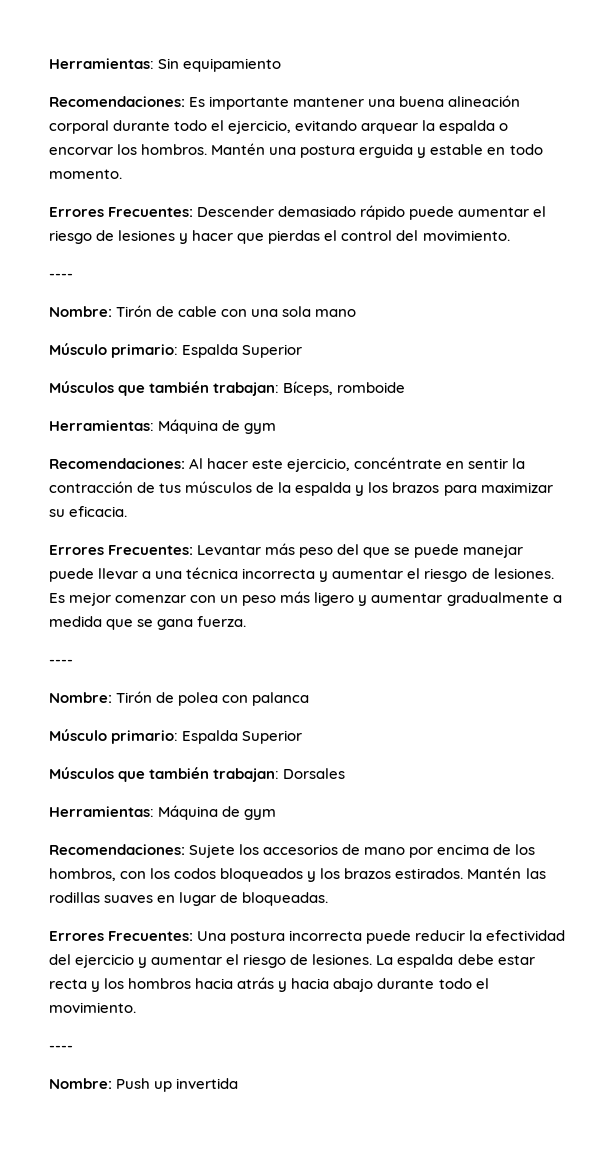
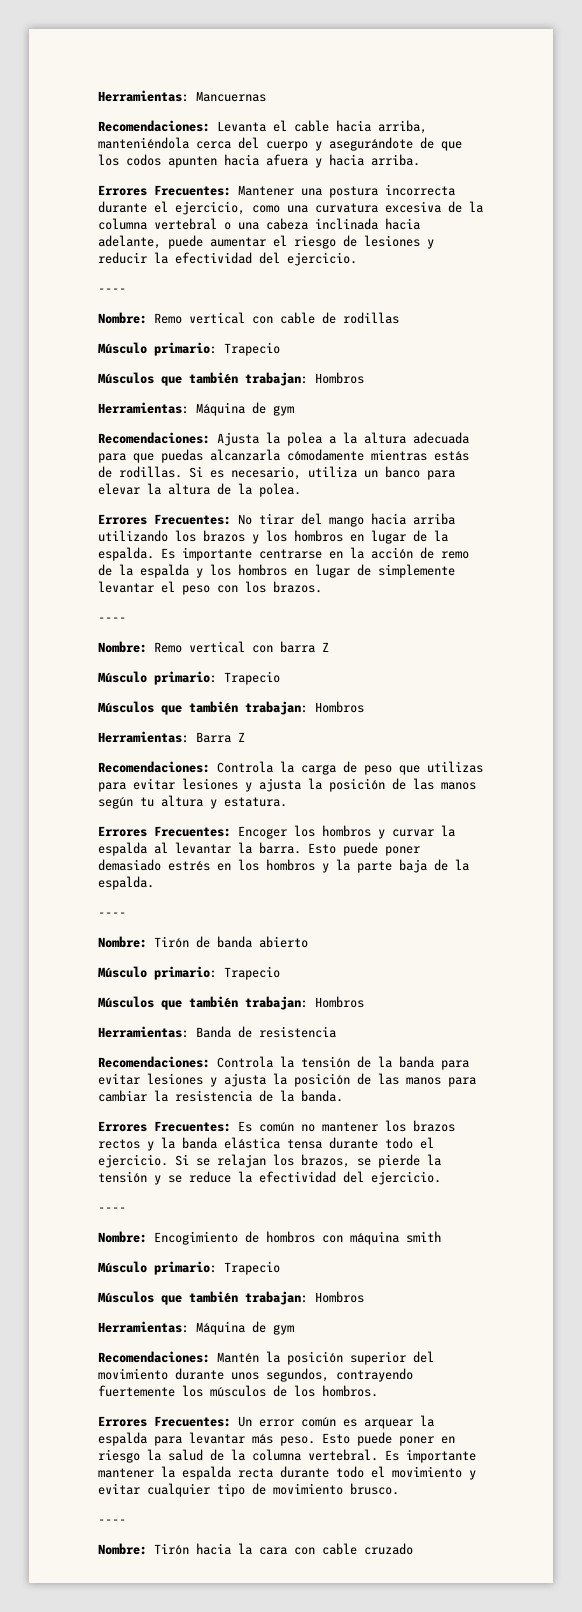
- Herramientas: Sin equipamiento
- Recomendaciones: Es importante mantener una buena alineación corporal durante todo el ejercicio, evitando arquear la espalda o encorvar los hombros. Mantén una postura erguida y estable en todo momento.
- Errores Frecuentes: Descender demasiado rápido puede aumentar el riesgo de lesiones y hacer que pierdas el control del movimiento.
+ Herramientas: Mancuernas
+ Recomendaciones: Levanta el cable hacia arriba, manteniéndola cerca del cuerpo y asegurándote de que los codos apunten hacia afuera y hacia arriba.
+ Errores Frecuentes: Mantener una postura incorrecta durante el ejercicio, como una curvatura excesiva de la columna vertebral o una cabeza inclinada hacia adelante, puede aumentar el riesgo de lesiones y reducir la efectividad del ejercicio.
  ----
- Nombre: Tirón de cable con una sola mano
- Músculo primario: Espalda Superior
- Músculos que también trabajan: Bíceps, romboide
+ Nombre: Remo vertical con cable de rodillas
+ Músculo primario: Trapecio
+ Músculos que también trabajan: Hombros
  Herramientas: Máquina de gym
- Recomendaciones: Al hacer este ejercicio, concéntrate en sentir la contracción de tus músculos de la espalda y los brazos para maximizar su eficacia.
- Errores Frecuentes: Levantar más peso del que se puede manejar puede llevar a una técnica incorrecta y aumentar el riesgo de lesiones. Es mejor comenzar con un peso más ligero y aumentar gradualmente a medida que se gana fuerza.
+ Recomendaciones: Ajusta la polea a la altura adecuada para que puedas alcanzarla cómodamente mientras estás de rodillas. Si es necesario, utiliza un banco para elevar la altura de la polea.
+ Errores Frecuentes: No tirar del mango hacia arriba utilizando los brazos y los hombros en lugar de la espalda. Es importante centrarse en la acción de remo de la espalda y los hombros en lugar de simplemente levantar el peso con los brazos.
  ----
- Nombre: Tirón de polea con palanca
- Músculo primario: Espalda Superior
- Músculos que también trabajan: Dorsales
+ Nombre: Remo vertical con barra Z
+ Músculo primario: Trapecio
+ Músculos que también trabajan: Hombros
+ Herramientas: Barra Z
+ Recomendaciones: Controla la carga de peso que utilizas para evitar lesiones y ajusta la posición de las manos según tu altura y estatura.
+ Errores Frecuentes: Encoger los hombros y curvar la espalda al levantar la barra. Esto puede poner demasiado estrés en los hombros y la parte baja de la espalda.
+ ----
+ Nombre: Tirón de banda abierto
+ Músculo primario: Trapecio
+ Músculos que también trabajan: Hombros
+ Herramientas: Banda de resistencia
+ Recomendaciones: Controla la tensión de la banda para evitar lesiones y ajusta la posición de las manos para cambiar la resistencia de la banda.
+ Errores Frecuentes: Es común no mantener los brazos rectos y la banda elástica tensa durante todo el ejercicio. Si se relajan los brazos, se pierde la tensión y se reduce la efectividad del ejercicio.
+ ----
+ Nombre: Encogimiento de hombros con máquina smith
+ Músculo primario: Trapecio
+ Músculos que también trabajan: Hombros
  Herramientas: Máquina de gym
- Recomendaciones: Sujete los accesorios de mano por encima de los hombros, con los codos bloqueados y los brazos estirados. Mantén las rodillas suaves en lugar de bloqueadas.
- Errores Frecuentes: Una postura incorrecta puede reducir la efectividad del ejercicio y aumentar el riesgo de lesiones. La espalda debe estar recta y los hombros hacia atrás y hacia abajo durante todo el movimiento.
+ Recomendaciones: Mantén la posición superior del movimiento durante unos segundos, contrayendo fuertemente los músculos de los hombros.
+ Errores Frecuentes: Un error común es arquear la espalda para levantar más peso. Esto puede poner en riesgo la salud de la columna vertebral. Es importante mantener la espalda recta durante todo el movimiento y evitar cualquier tipo de movimiento brusco.
  ----
- Nombre: Push up invertida
+ Nombre: Tirón hacia la cara con cable cruzado

